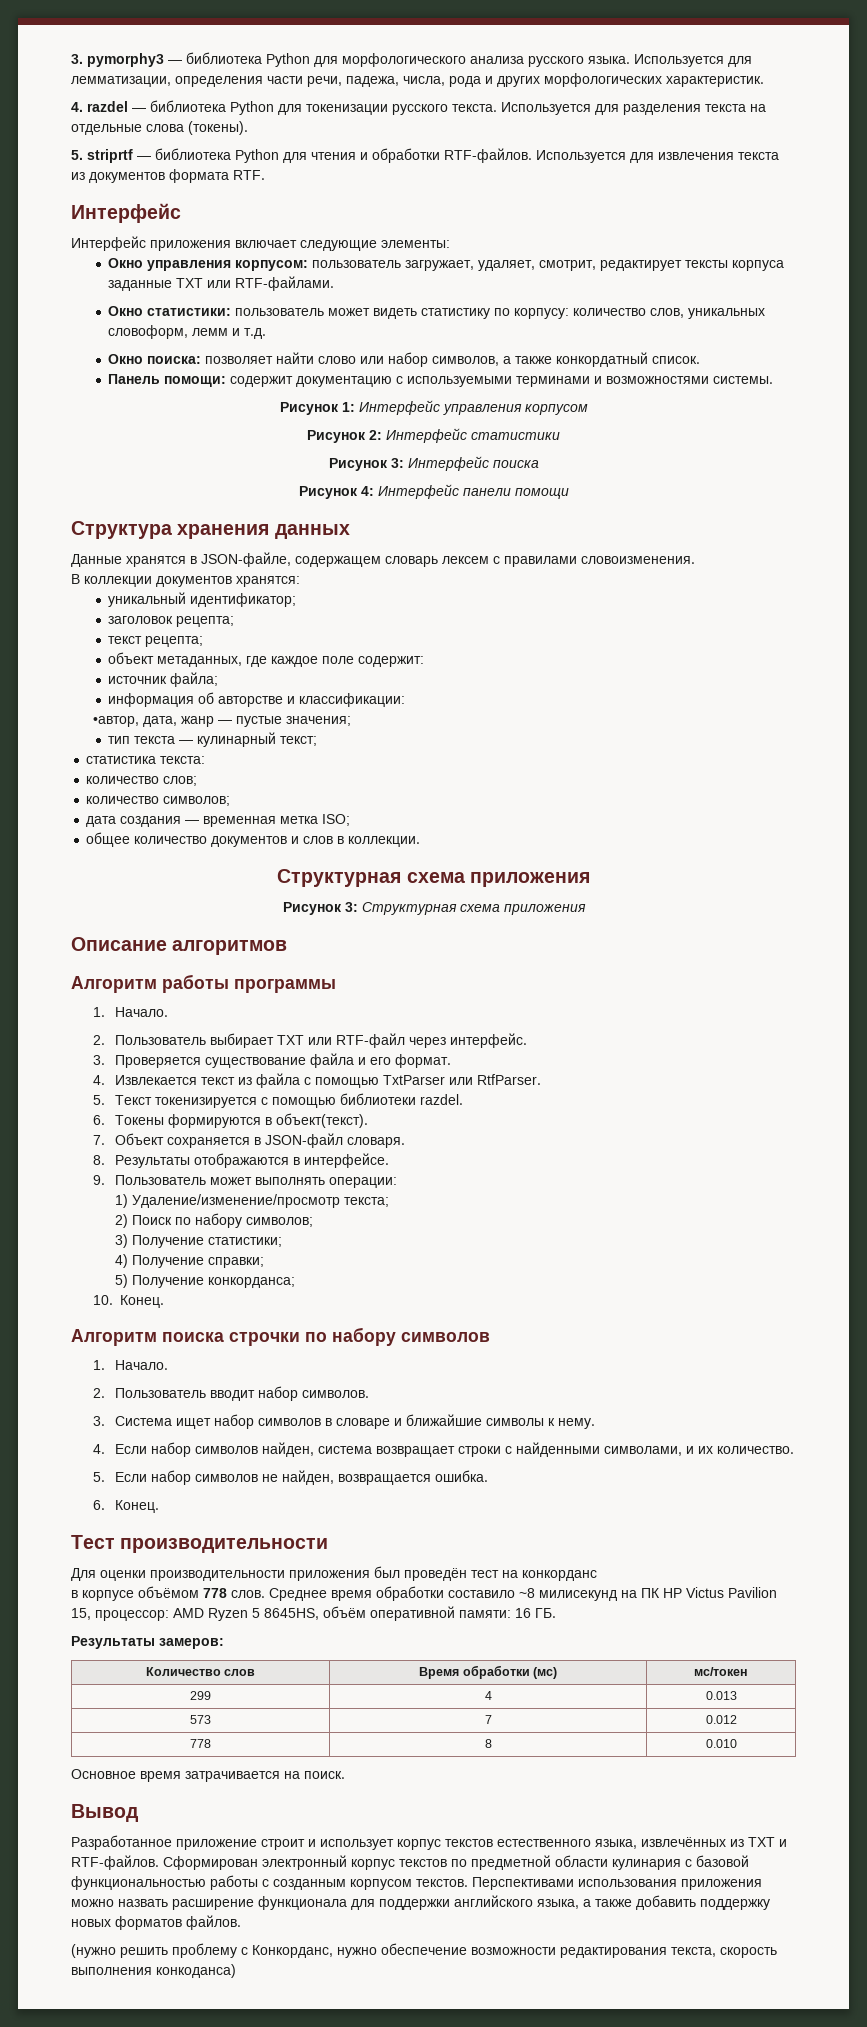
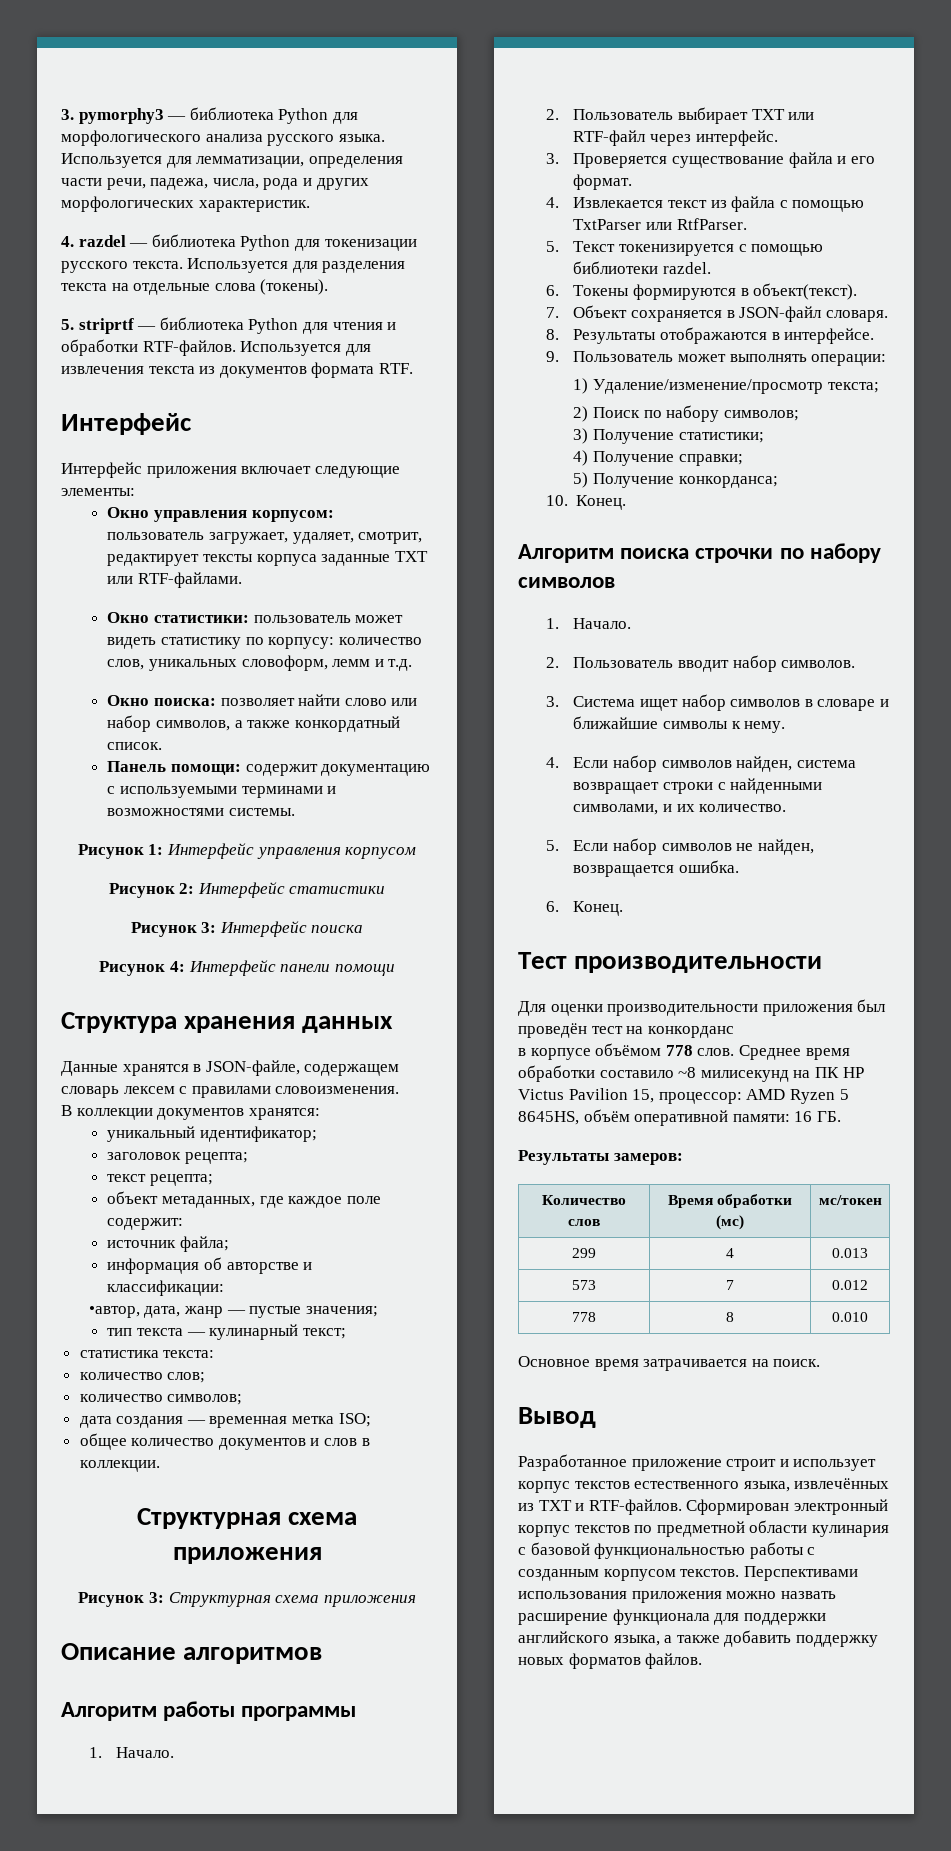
- (нужно решить проблему с Конкорданс, нужно обеспечение возможности редактирования текста, скорость выполнения конкоданса)

